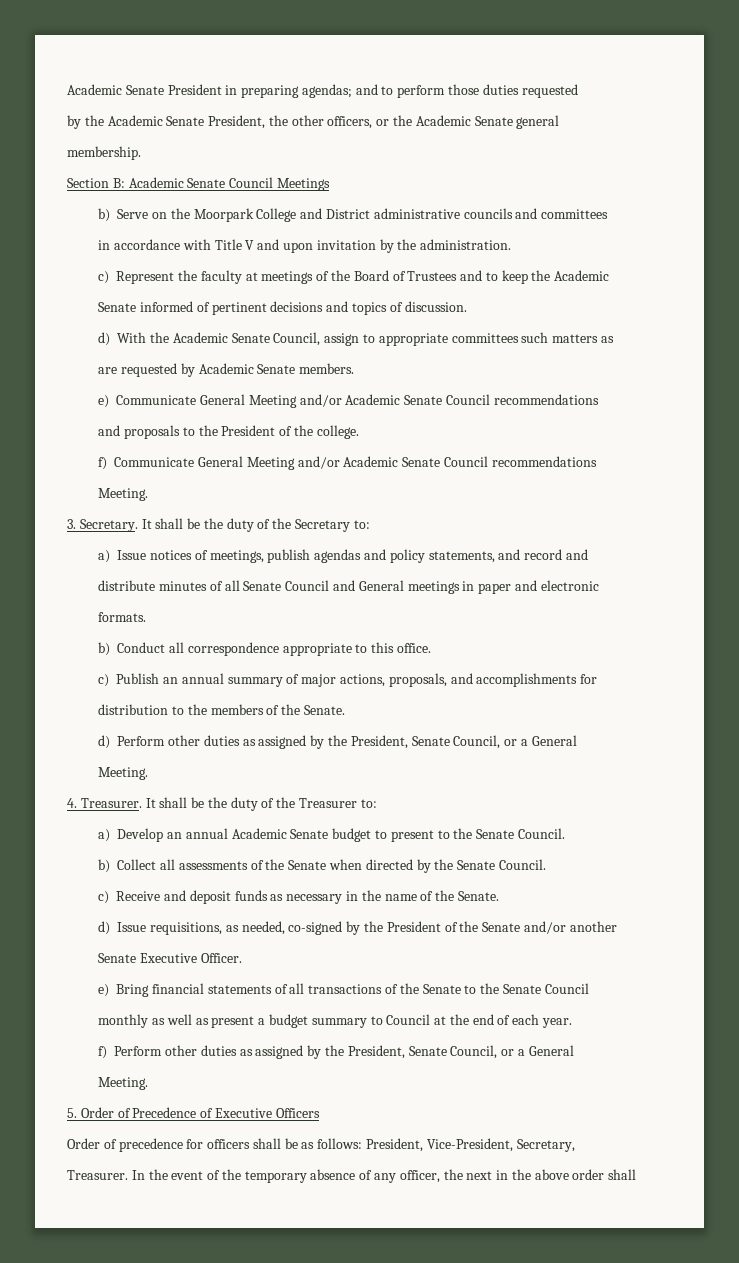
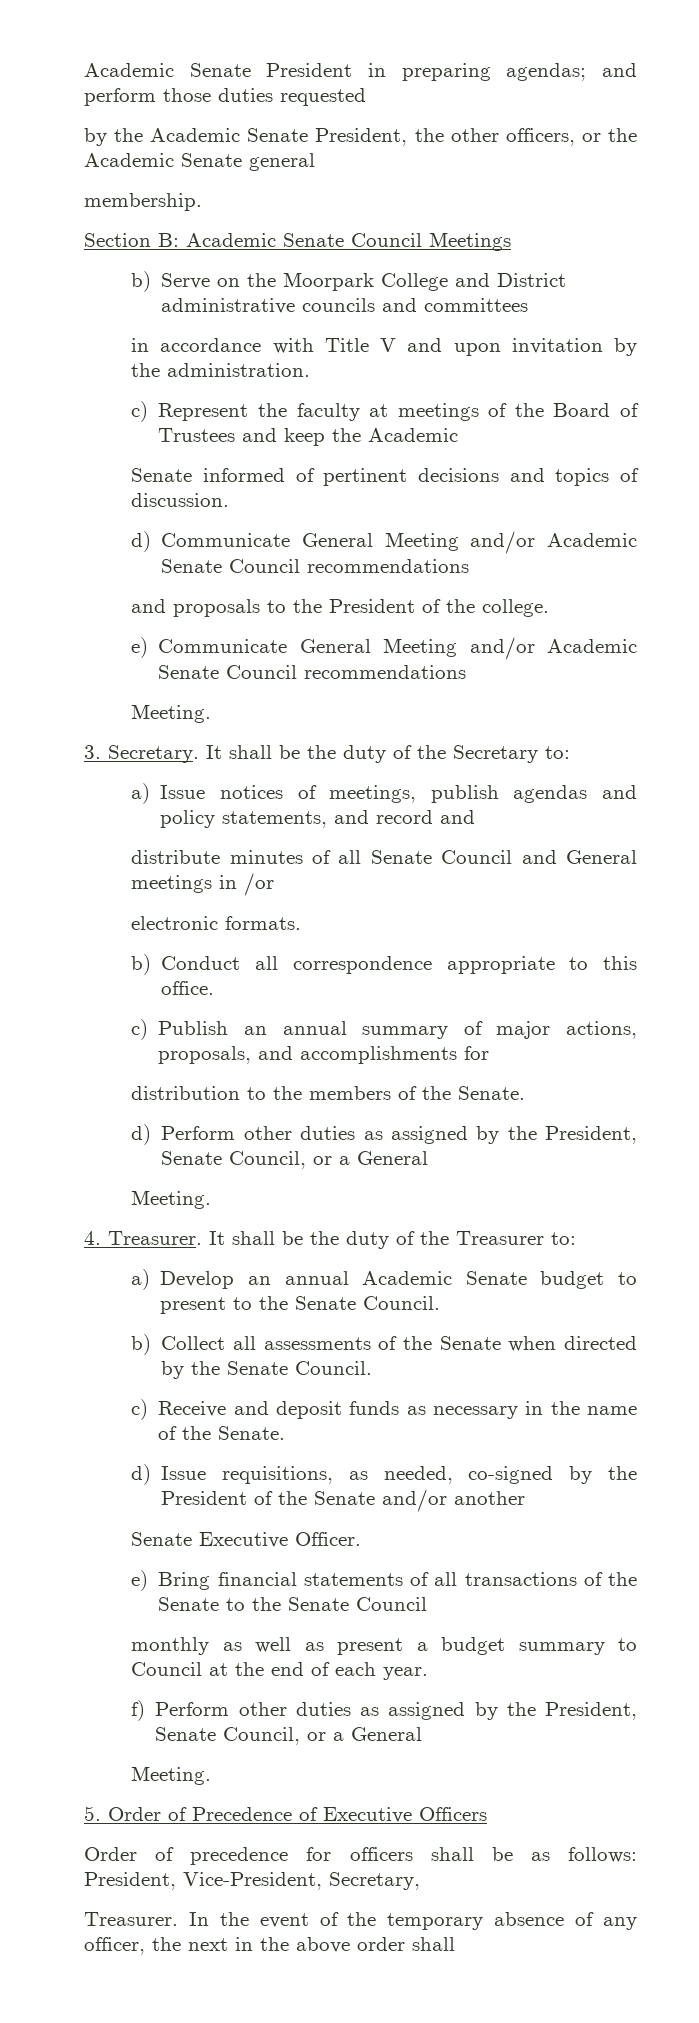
- Academic Senate President in preparing agendas; and to perform those duties requested
+ Academic Senate President in preparing agendas; and perform those duties requested
- c) Represent the faculty at meetings of the Board of Trustees and to keep the Academic
+ c) Represent the faculty at meetings of the Board of Trustees and keep the Academic
- d) With the Academic Senate Council, assign to appropriate committees such matters as
- are requested by Academic Senate members.
- e) Communicate General Meeting and/or Academic Senate Council recommendations
+ d) Communicate General Meeting and/or Academic Senate Council recommendations
- f) Communicate General Meeting and/or Academic Senate Council recommendations
+ e) Communicate General Meeting and/or Academic Senate Council recommendations
- distribute minutes of all Senate Council and General meetings in paper and electronic
- formats.
+ distribute minutes of all Senate Council and General meetings in /or
+ electronic formats.

